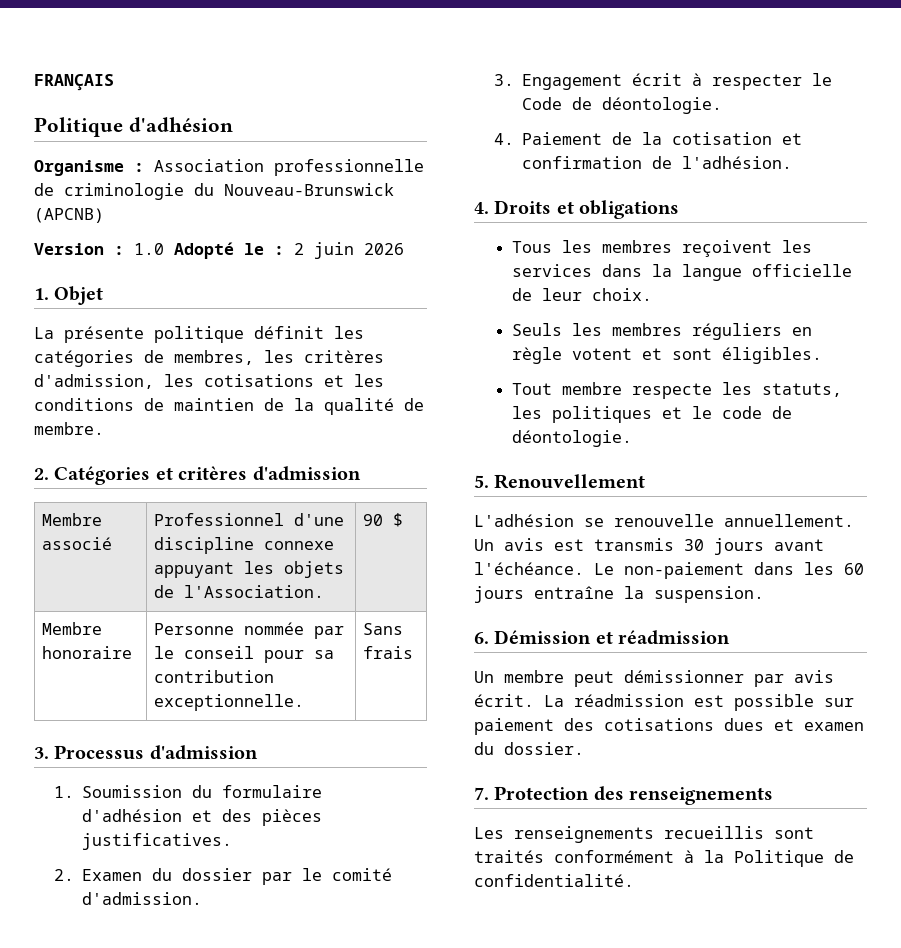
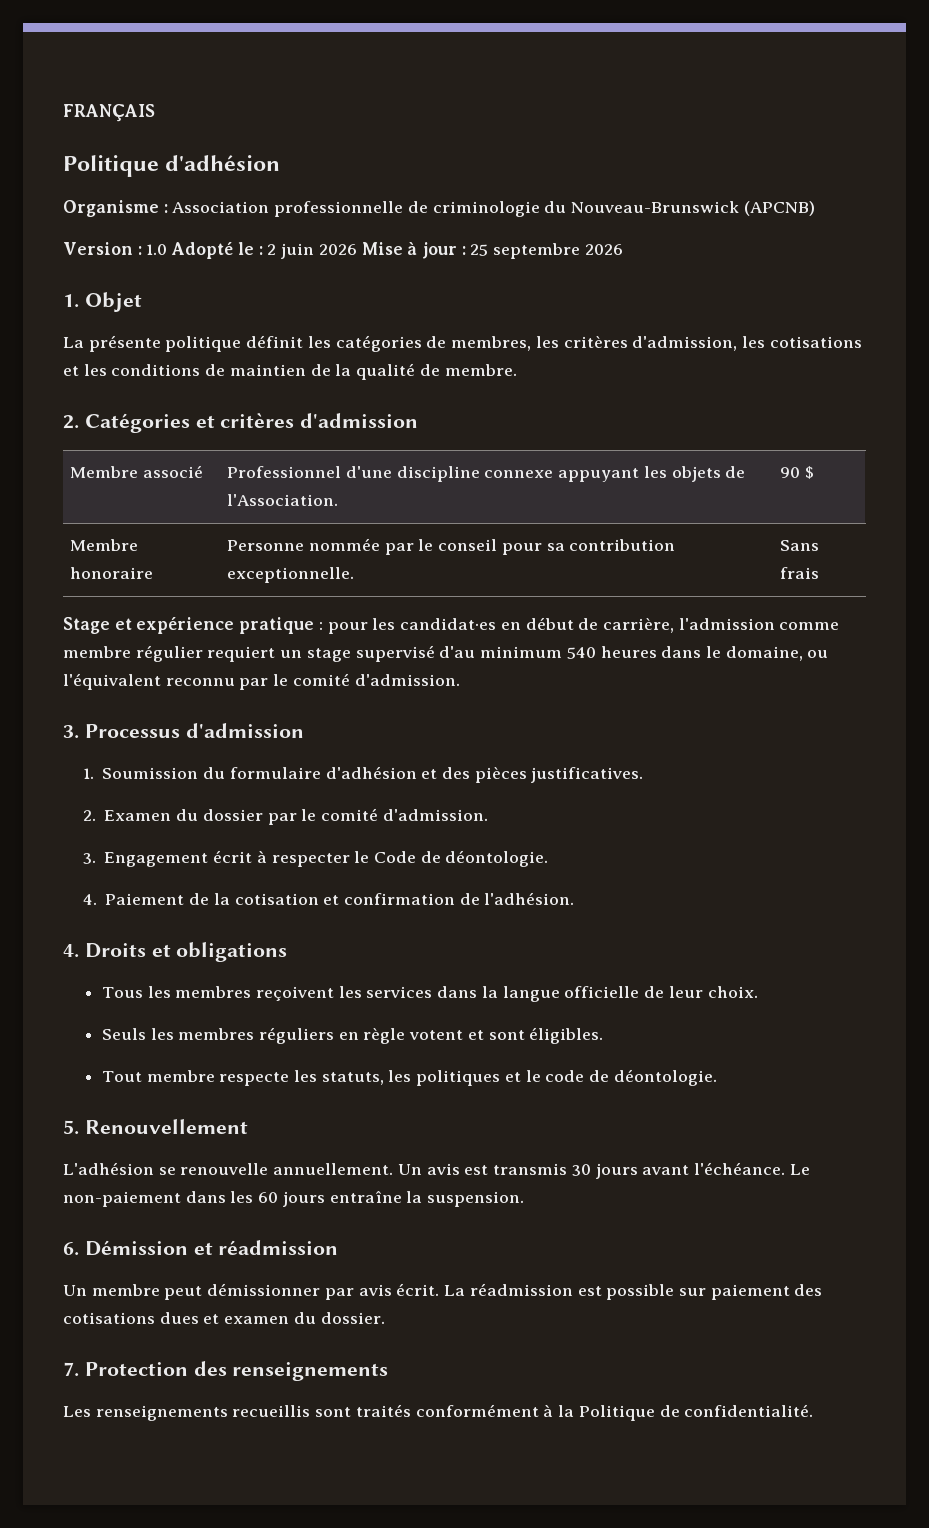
- Version : 1.0 Adopté le : 2 juin 2026
+ Version : 1.0 Adopté le : 2 juin 2026 Mise à jour : 25 septembre 2026
+ Stage et expérience pratique : pour les candidat·es en début de carrière, l'admission comme membre régulier requiert un stage supervisé d'au minimum 540 heures dans le domaine, ou l'équivalent reconnu par le comité d'admission.

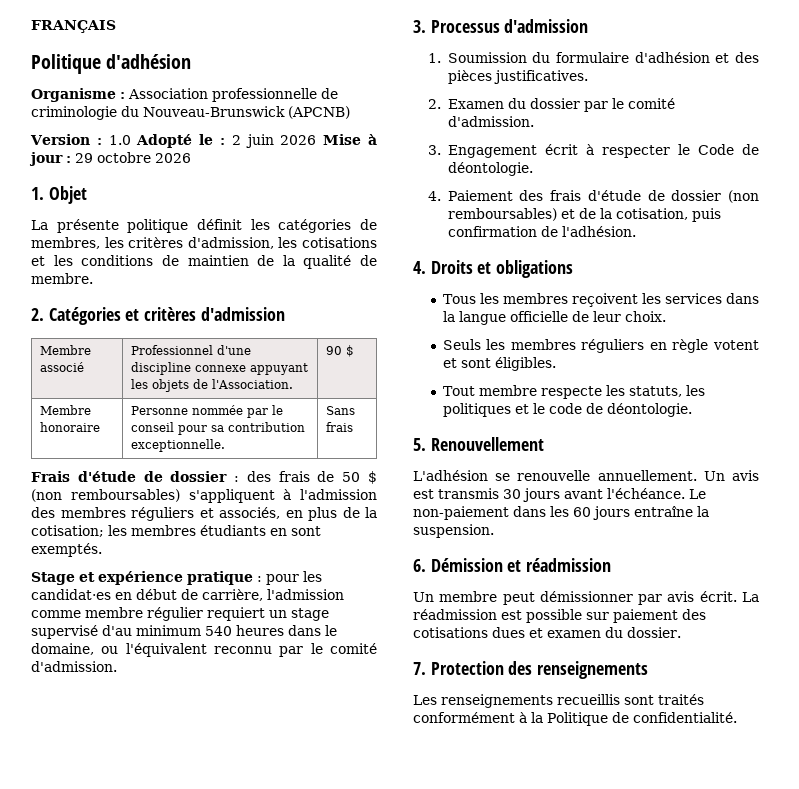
- Version : 1.0 Adopté le : 2 juin 2026 Mise à jour : 25 septembre 2026
+ Version : 1.0 Adopté le : 2 juin 2026 Mise à jour : 29 octobre 2026
+ Frais d'étude de dossier : des frais de 50 $ (non remboursables) s'appliquent à l'admission des membres réguliers et associés, en plus de la cotisation; les membres étudiants en sont exemptés.
- 4. Paiement de la cotisation et confirmation de l'adhésion.
+ 4. Paiement des frais d'étude de dossier (non remboursables) et de la cotisation, puis confirmation de l'adhésion.

